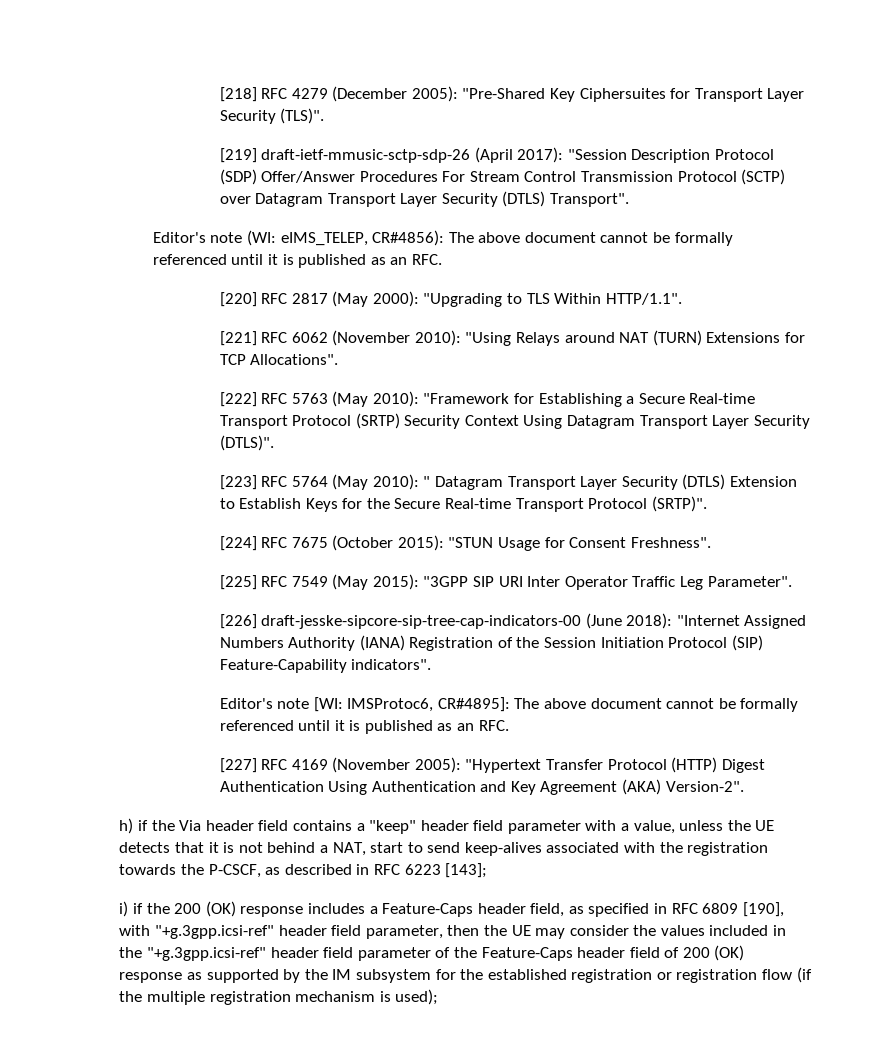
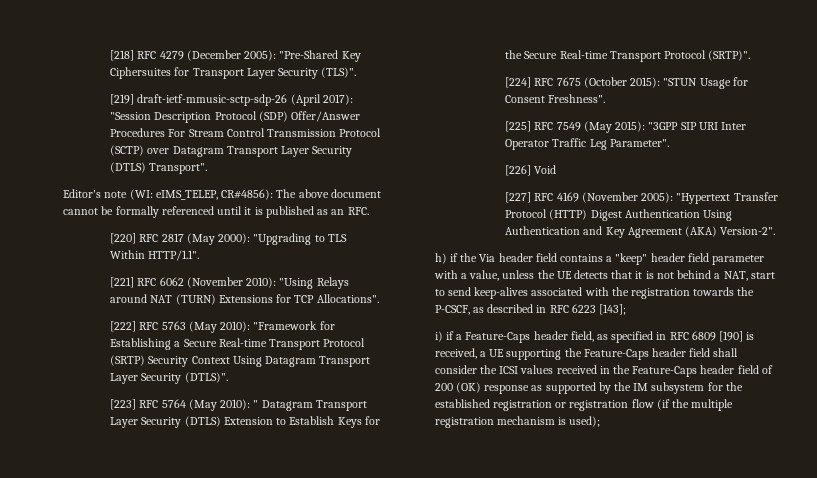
- [226] draft-jesske-sipcore-sip-tree-cap-indicators-00 (June 2018): "Internet Assigned Numbers Authority (IANA) Registration of the Session Initiation Protocol (SIP) Feature-Capability indicators".
- Editor's note [WI: IMSProtoc6, CR#4895]: The above document cannot be formally referenced until it is published as an RFC.
+ [226] Void
- i) if the 200 (OK) response includes a Feature-Caps header field, as specified in RFC 6809 [190], with "+g.3gpp.icsi-ref" header field parameter, then the UE may consider the values included in the "+g.3gpp.icsi-ref" header field parameter of the Feature-Caps header field of 200 (OK) response as supported by the IM subsystem for the established registration or registration flow (if the multiple registration mechanism is used);
+ i) if a Feature-Caps header field, as specified in RFC 6809 [190] is received, a UE supporting the Feature-Caps header field shall consider the ICSI values received in the Feature-Caps header field of 200 (OK) response as supported by the IM subsystem for the established registration or registration flow (if the multiple registration mechanism is used);

